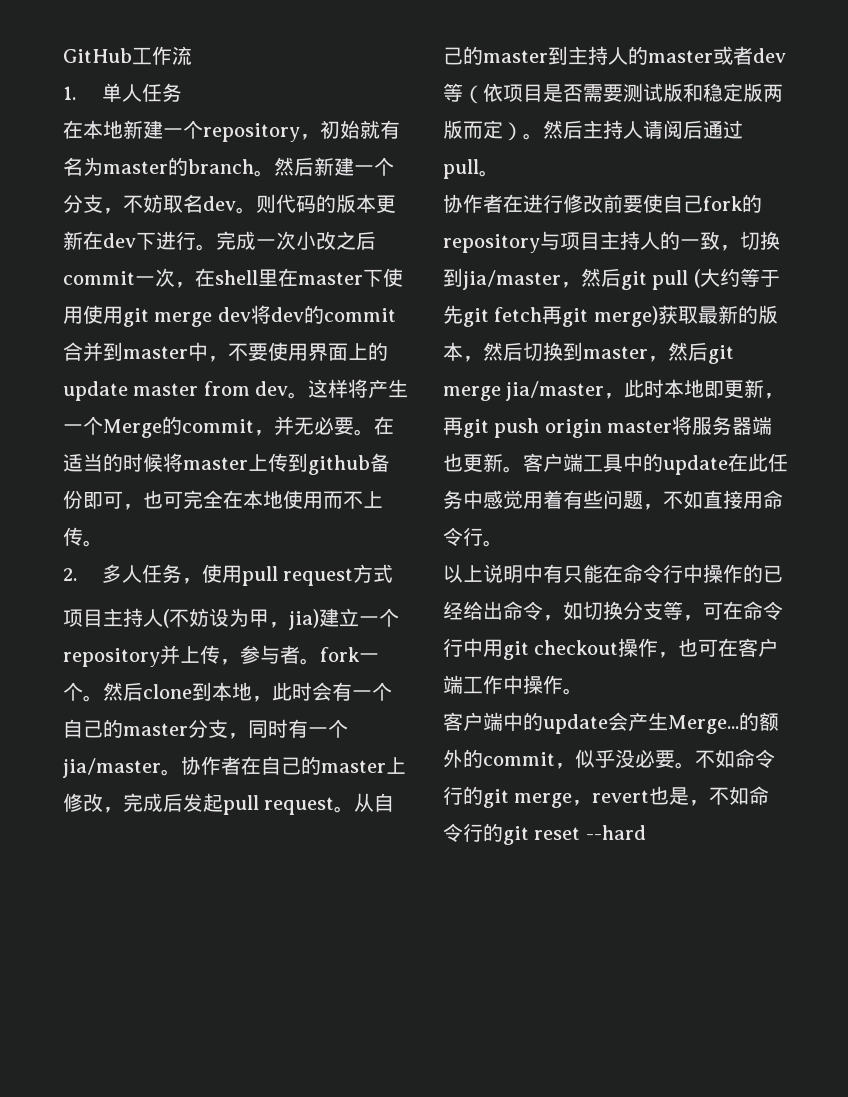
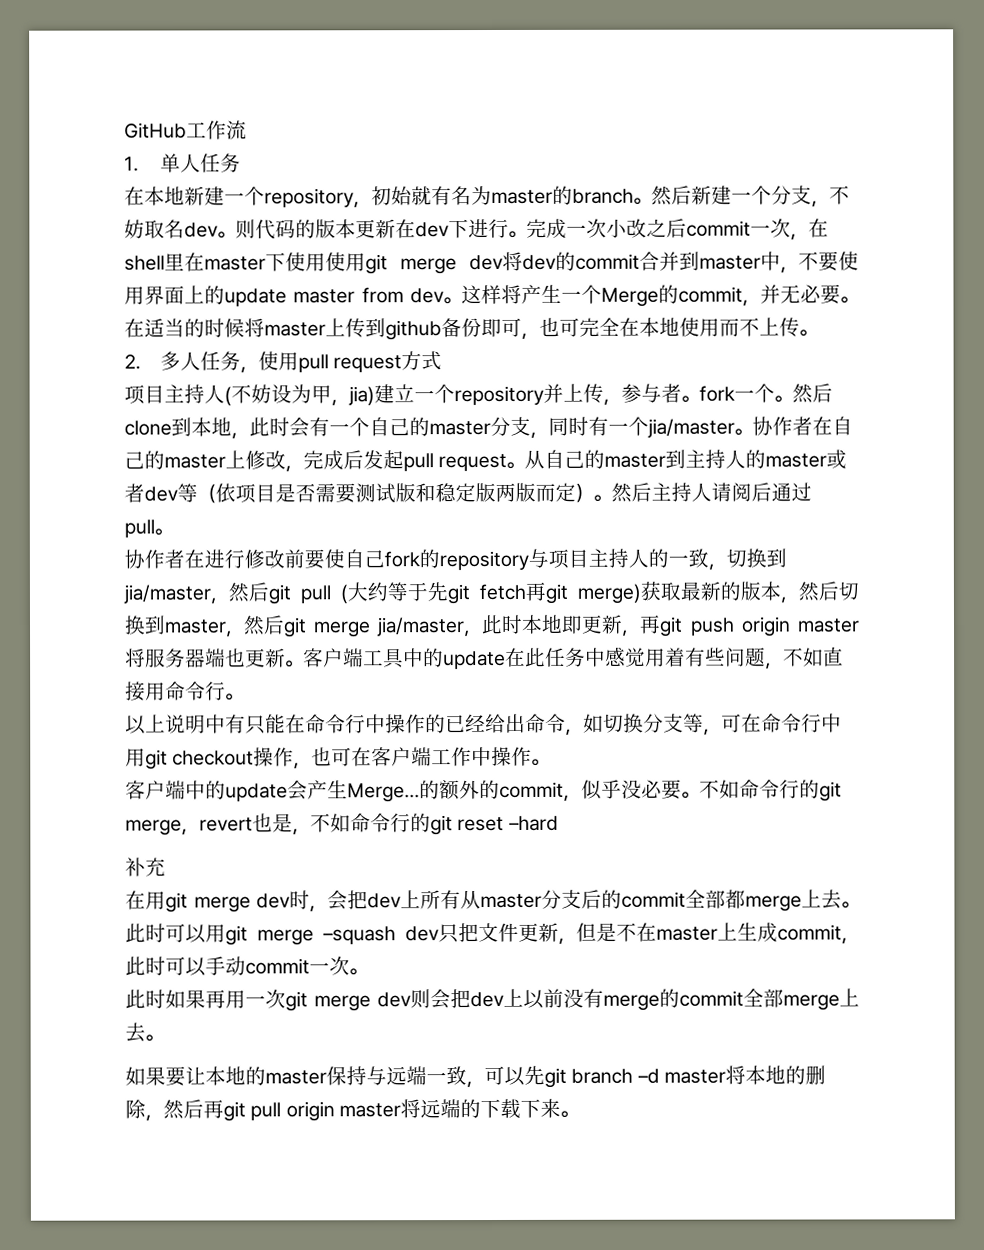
- 不如命令行的git merge，revert也是，不如命令行的git reset --hard
+ 不如命令行的git merge，revert也是，不如命令行的git reset –hard
+ 补充
+ 在用git merge dev时，会把dev上所有从master分支后的commit全部都merge上去。此时可以用git merge –squash dev只把文件更新，但是不在master上生成commit，此时可以手动commit一次。
+ 此时如果再用一次git merge dev则会把dev上以前没有merge的commit全部merge上去。
+ 如果要让本地的master保持与远端一致，可以先git branch –d master将本地的删除，然后再git pull origin master将远端的下载下来。

